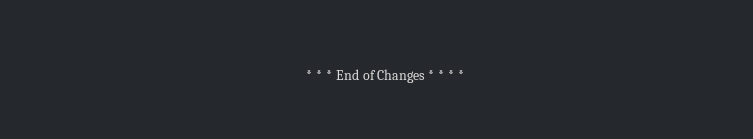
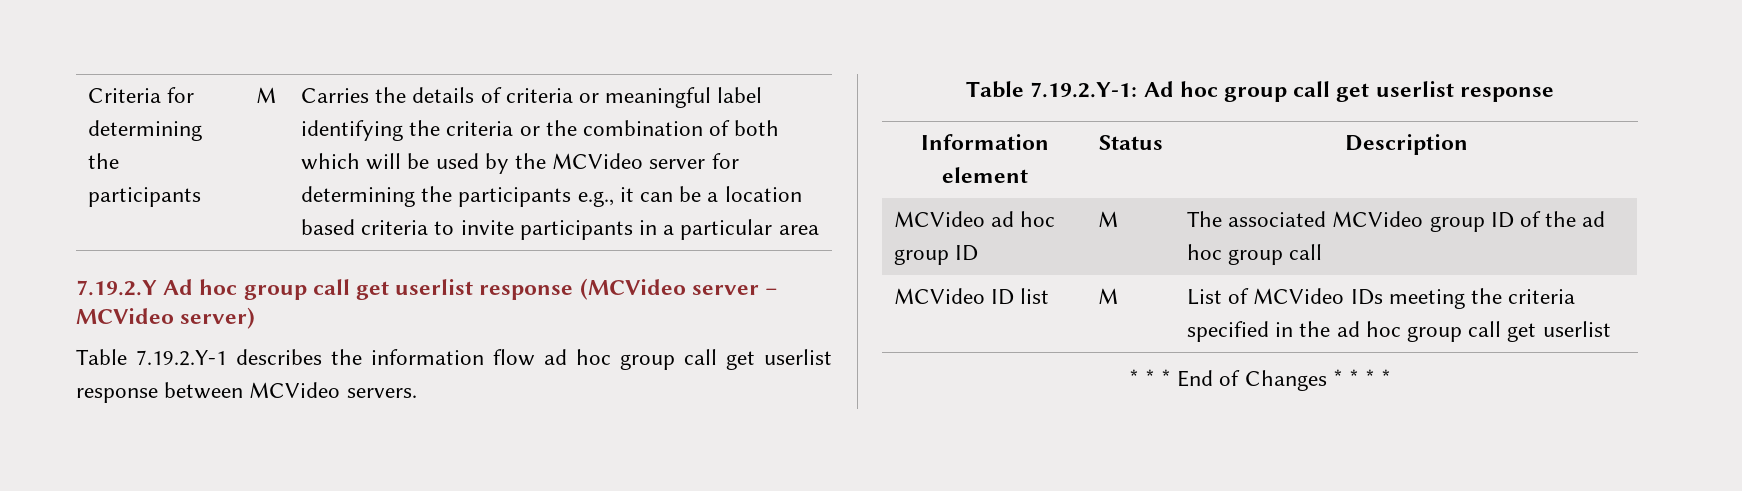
+ Criteria for determining the participants | M | Carries the details of criteria or meaningful label identifying the criteria or the combination of both which will be used by the MCVideo server for determining the participants e.g., it can be a location based criteria to invite participants in a particular area
+ 7.19.2.Y Ad hoc group call get userlist response (MCVideo server – MCVideo server)
+ Table 7.19.2.Y-1 describes the information flow ad hoc group call get userlist response between MCVideo servers.
+ Table 7.19.2.Y-1: Ad hoc group call get userlist response
+ Information element | Status | Description
+ MCVideo ad hoc group ID | M | The associated MCVideo group ID of the ad hoc group call
+ MCVideo ID list | M | List of MCVideo IDs meeting the criteria specified in the ad hoc group call get userlist

